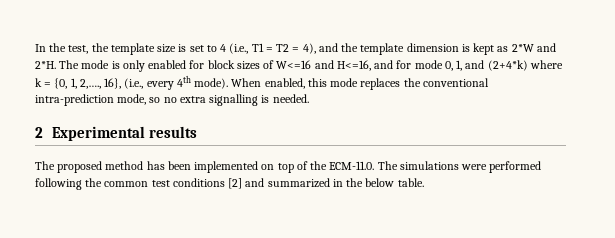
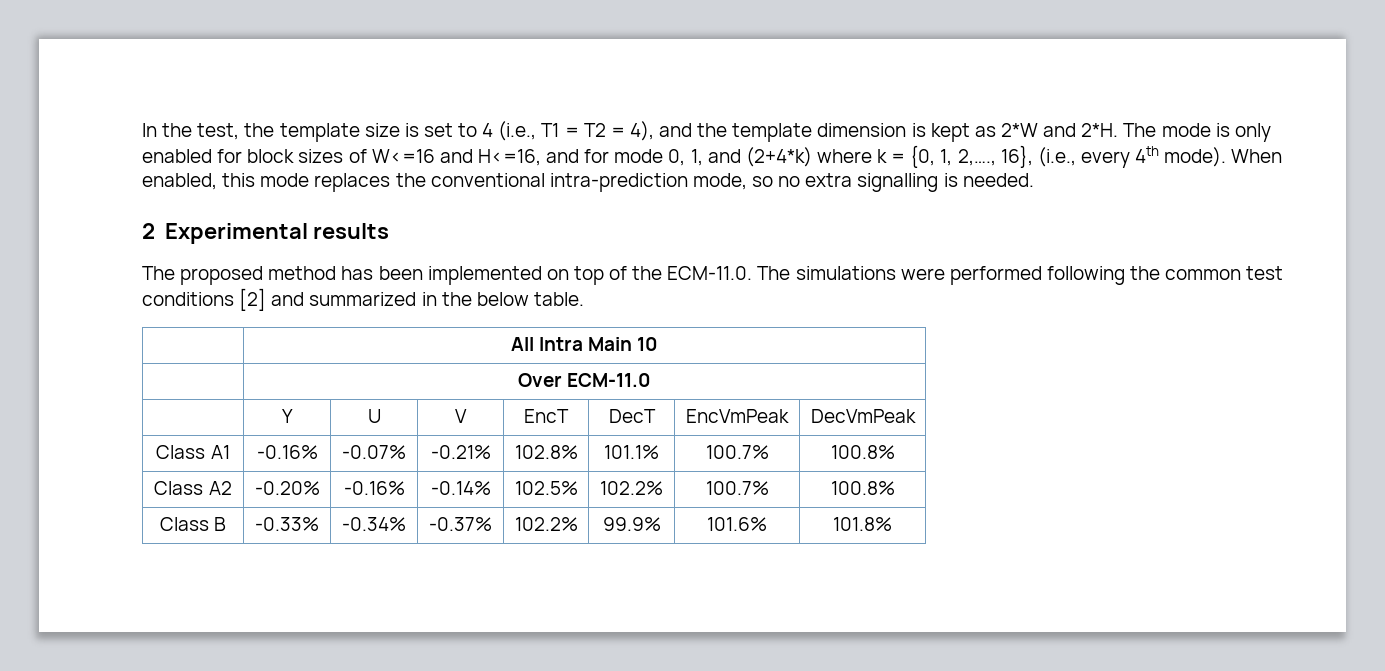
+ | All Intra Main 10
+ | Over ECM-11.0
+ | Y | U | V | EncT | DecT | EncVmPeak | DecVmPeak
+ Class A1 | -0.16% | -0.07% | -0.21% | 102.8% | 101.1% | 100.7% | 100.8%
+ Class A2 | -0.20% | -0.16% | -0.14% | 102.5% | 102.2% | 100.7% | 100.8%
+ Class B | -0.33% | -0.34% | -0.37% | 102.2% | 99.9% | 101.6% | 101.8%

